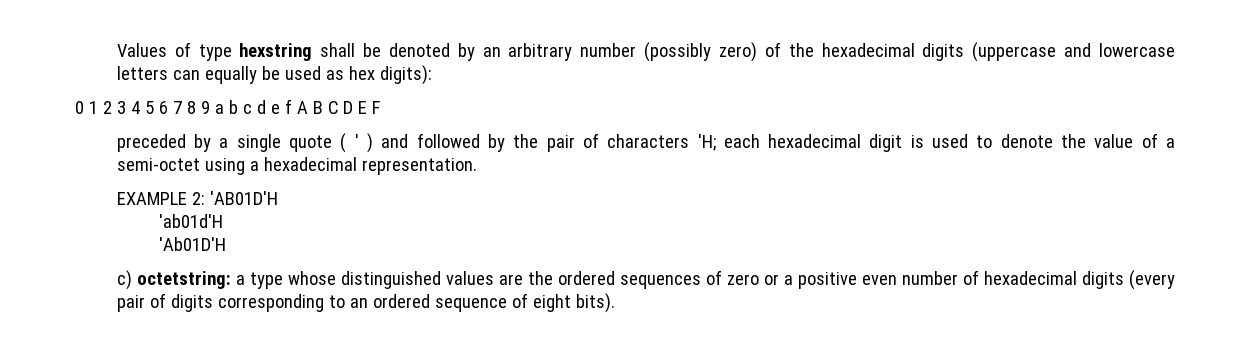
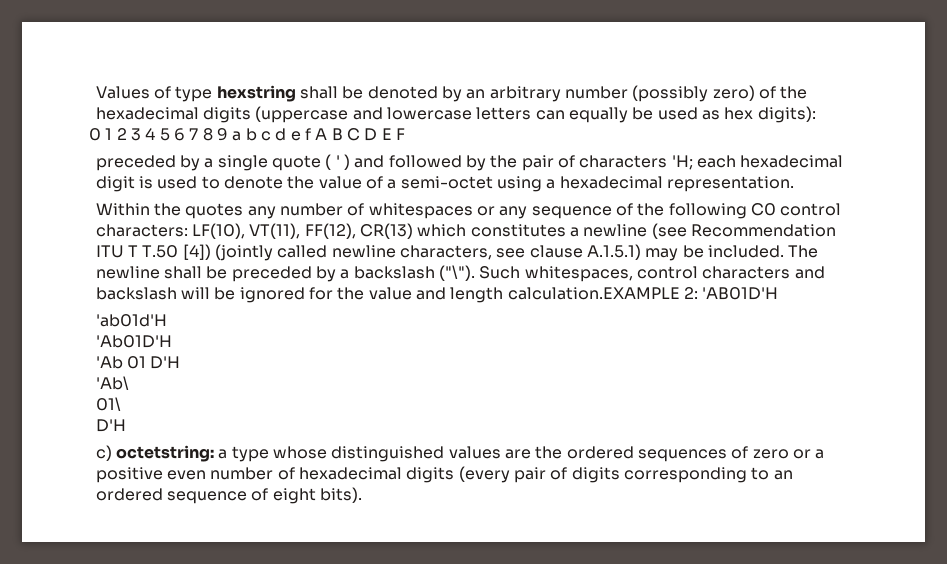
- EXAMPLE 2: 'AB01D'H
+ Within the quotes any number of whitespaces or any sequence of the following C0 control characters: LF(10), VT(11), FF(12), CR(13) which constitutes a newline (see Recommendation ITU T T.50 [4]) (jointly called newline characters, see clause A.1.5.1) may be included. The newline shall be preceded by a backslash ("\"). Such whitespaces, control characters and backslash will be ignored for the value and length calculation.EXAMPLE 2: 'AB01D'H
  'ab01d'H
  'Ab01D'H
+ 'Ab 01 D'H
+ 'Ab\
+ 01\
+ D'H

